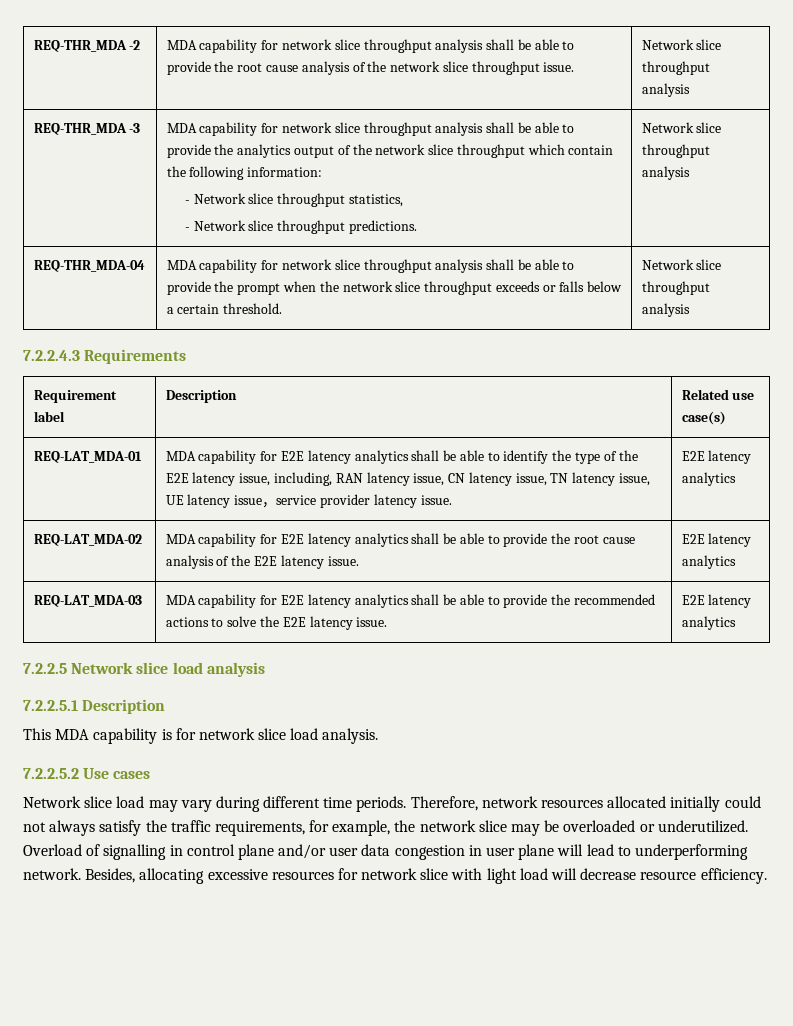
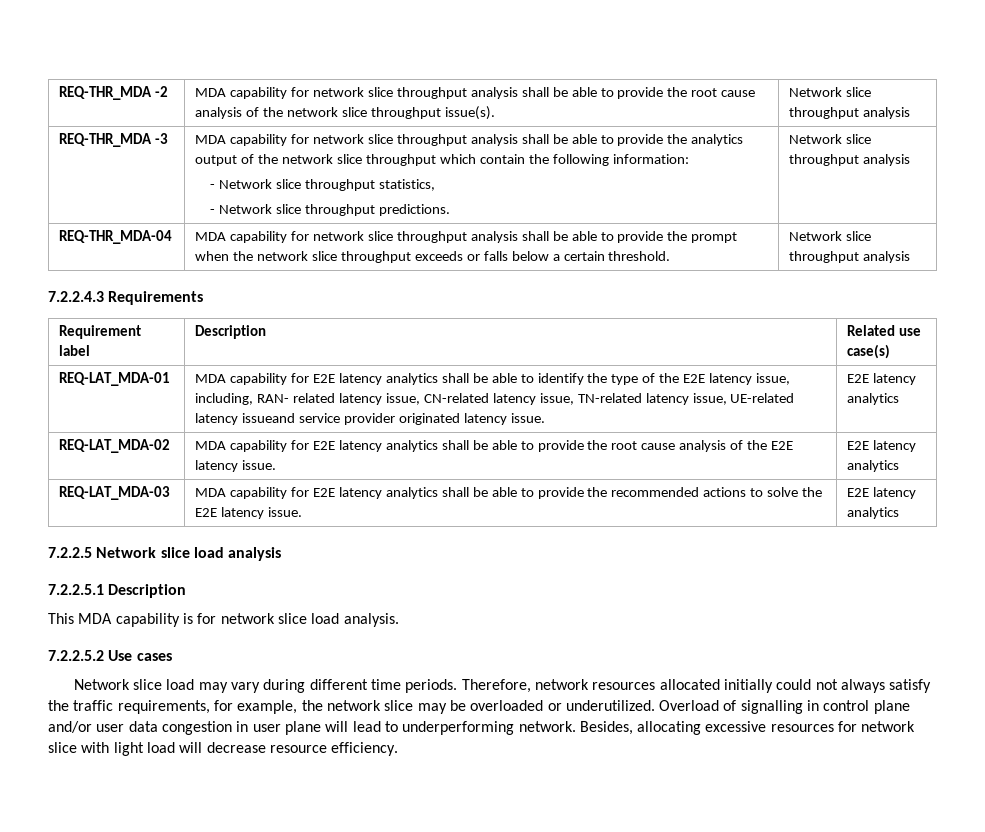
- REQ-THR_MDA -2 | MDA capability for network slice throughput analysis shall be able to provide the root cause analysis of the network slice throughput issue. | Network slice throughput analysis
+ REQ-THR_MDA -2 | MDA capability for network slice throughput analysis shall be able to provide the root cause analysis of the network slice throughput issue(s). | Network slice throughput analysis
- MDA capability for E2E latency analytics shall be able to identify the type of the E2E latency issue, including, RAN latency issue, CN latency issue, TN latency issue, UE latency issue，service provider latency issue.
+ MDA capability for E2E latency analytics shall be able to identify the type of the E2E latency issue, including, RAN- related latency issue, CN-related latency issue, TN-related latency issue, UE-related latency issueand service provider originated latency issue.

